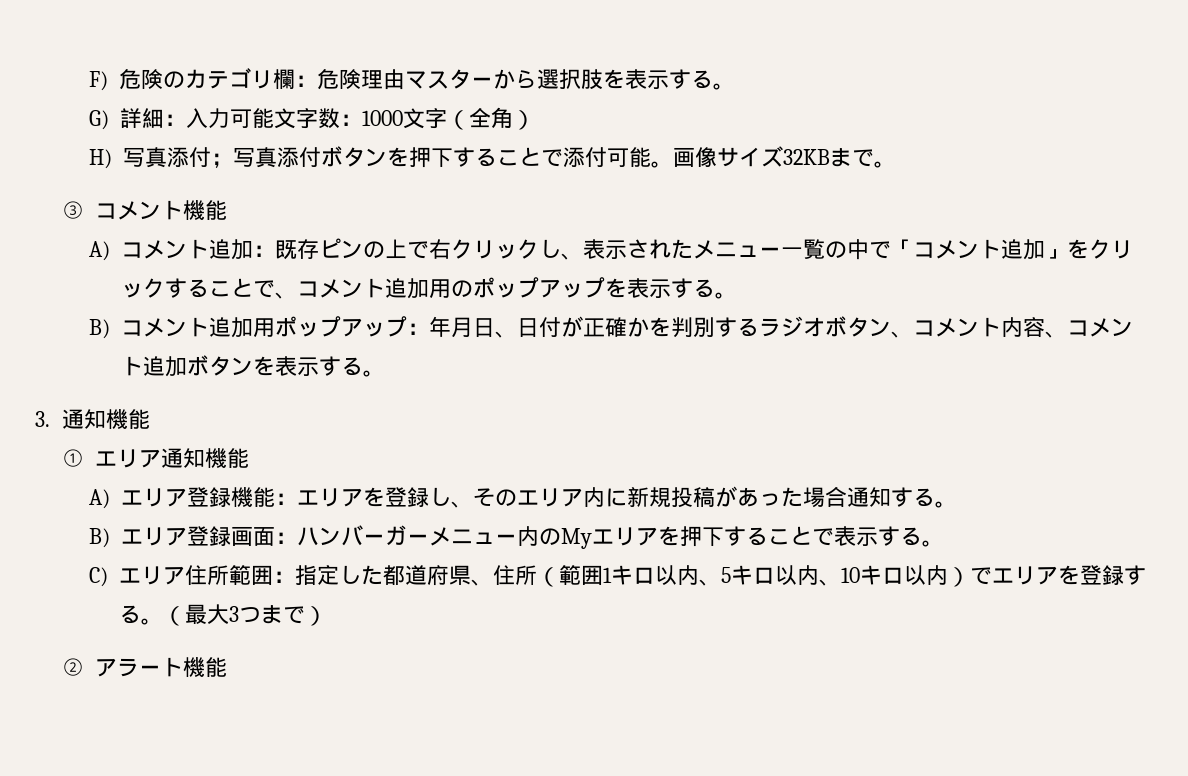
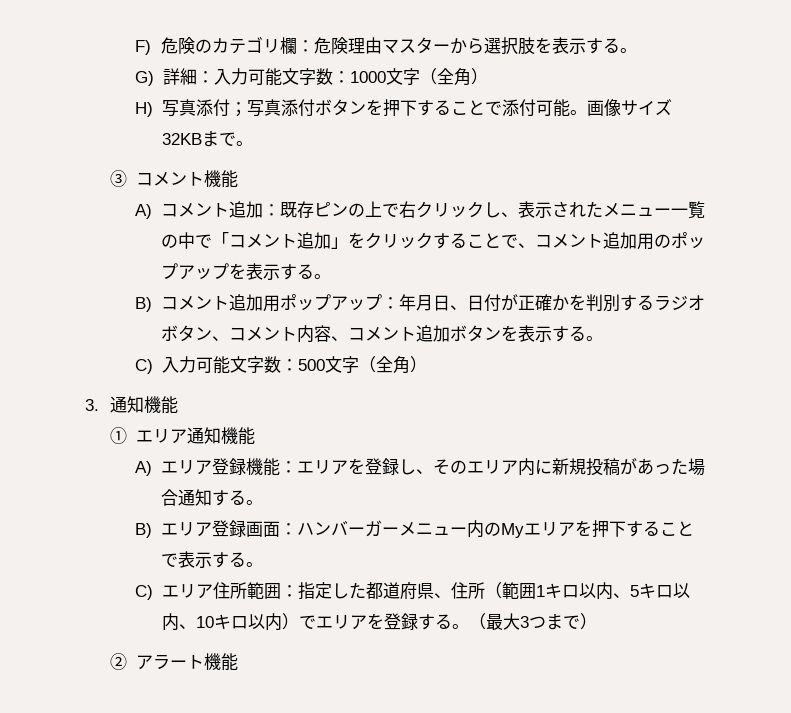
+ C)入力可能文字数：500文字（全角）

